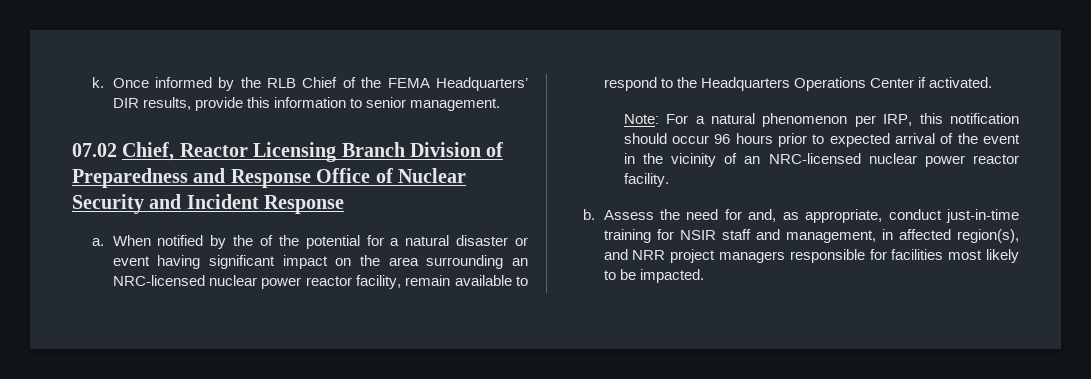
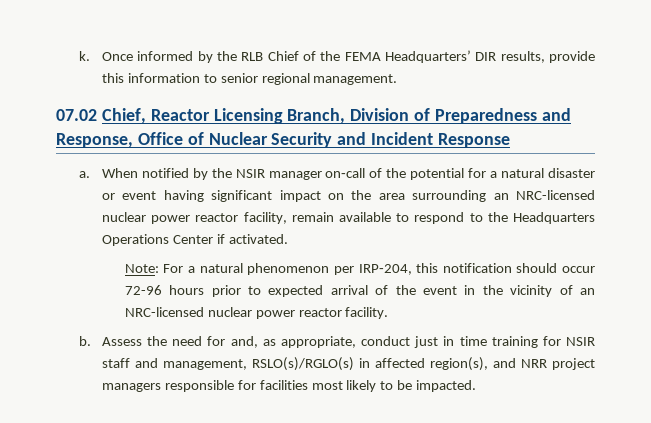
- Once informed by the RLB Chief of the FEMA Headquarters’ DIR results, provide this information to senior management.
+ Once informed by the RLB Chief of the FEMA Headquarters’ DIR results, provide this information to senior regional management.
- 07.02 Chief, Reactor Licensing Branch Division of Preparedness and Response Office of Nuclear Security and Incident Response
+ 07.02 Chief, Reactor Licensing Branch, Division of Preparedness and Response, Office of Nuclear Security and Incident Response
- When notified by the of the potential for a natural disaster or event having significant impact on the area surrounding an NRC-licensed nuclear power reactor facility, remain available to respond to the Headquarters Operations Center if activated.
+ When notified by the NSIR manager on‑call of the potential for a natural disaster or event having significant impact on the area surrounding an NRC-licensed nuclear power reactor facility, remain available to respond to the Headquarters Operations Center if activated.
- Note: For a natural phenomenon per IRP, this notification should occur 96 hours prior to expected arrival of the event in the vicinity of an NRC-licensed nuclear power reactor facility.
+ Note: For a natural phenomenon per IRP‑204, this notification should occur 72-96 hours prior to expected arrival of the event in the vicinity of an NRC-licensed nuclear power reactor facility.
- Assess the need for and, as appropriate, conduct just-in-time training for NSIR staff and management, in affected region(s), and NRR project managers responsible for facilities most likely to be impacted.
+ Assess the need for and, as appropriate, conduct just in time training for NSIR staff and management, RSLO(s)/RGLO(s) in affected region(s), and NRR project managers responsible for facilities most likely to be impacted.

